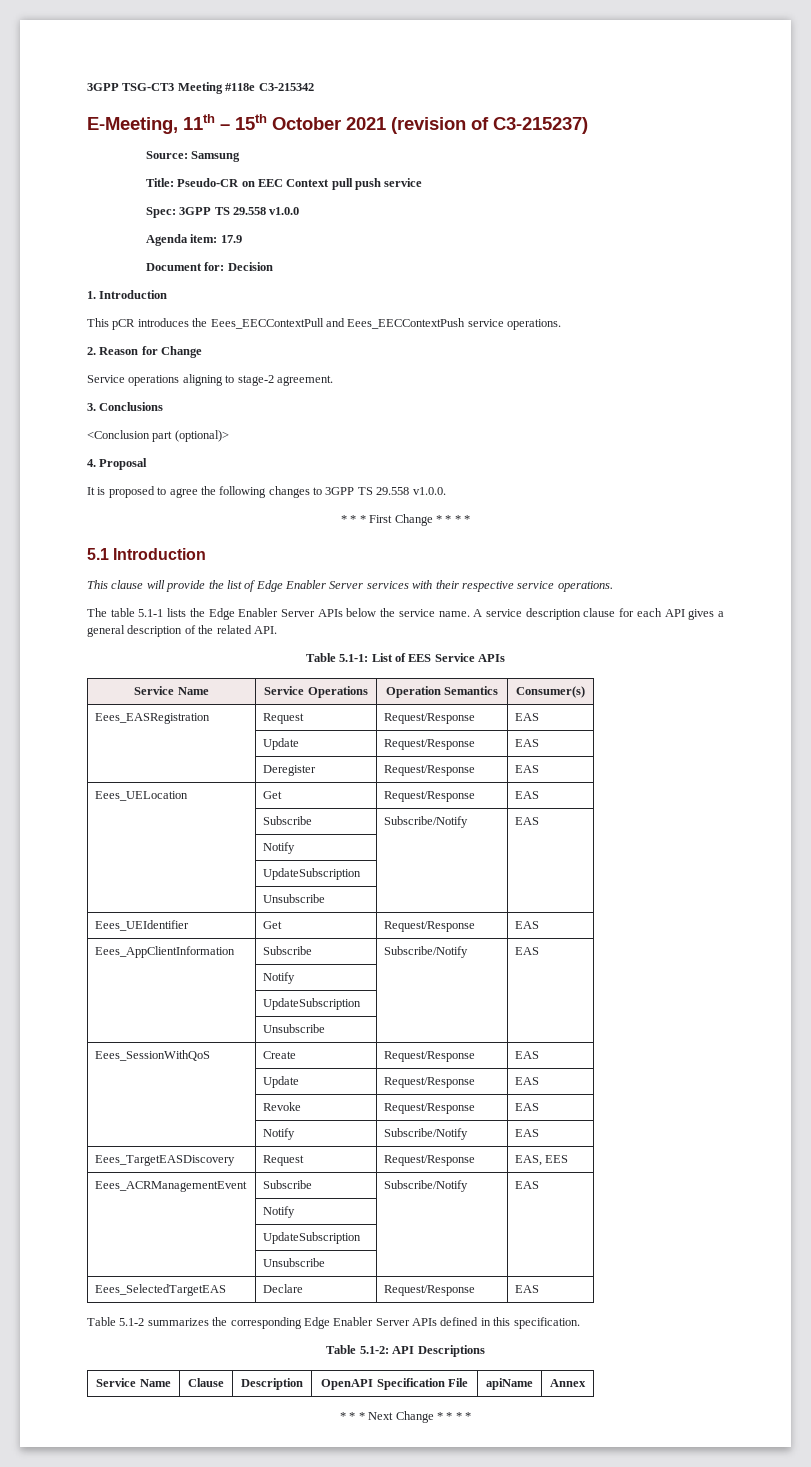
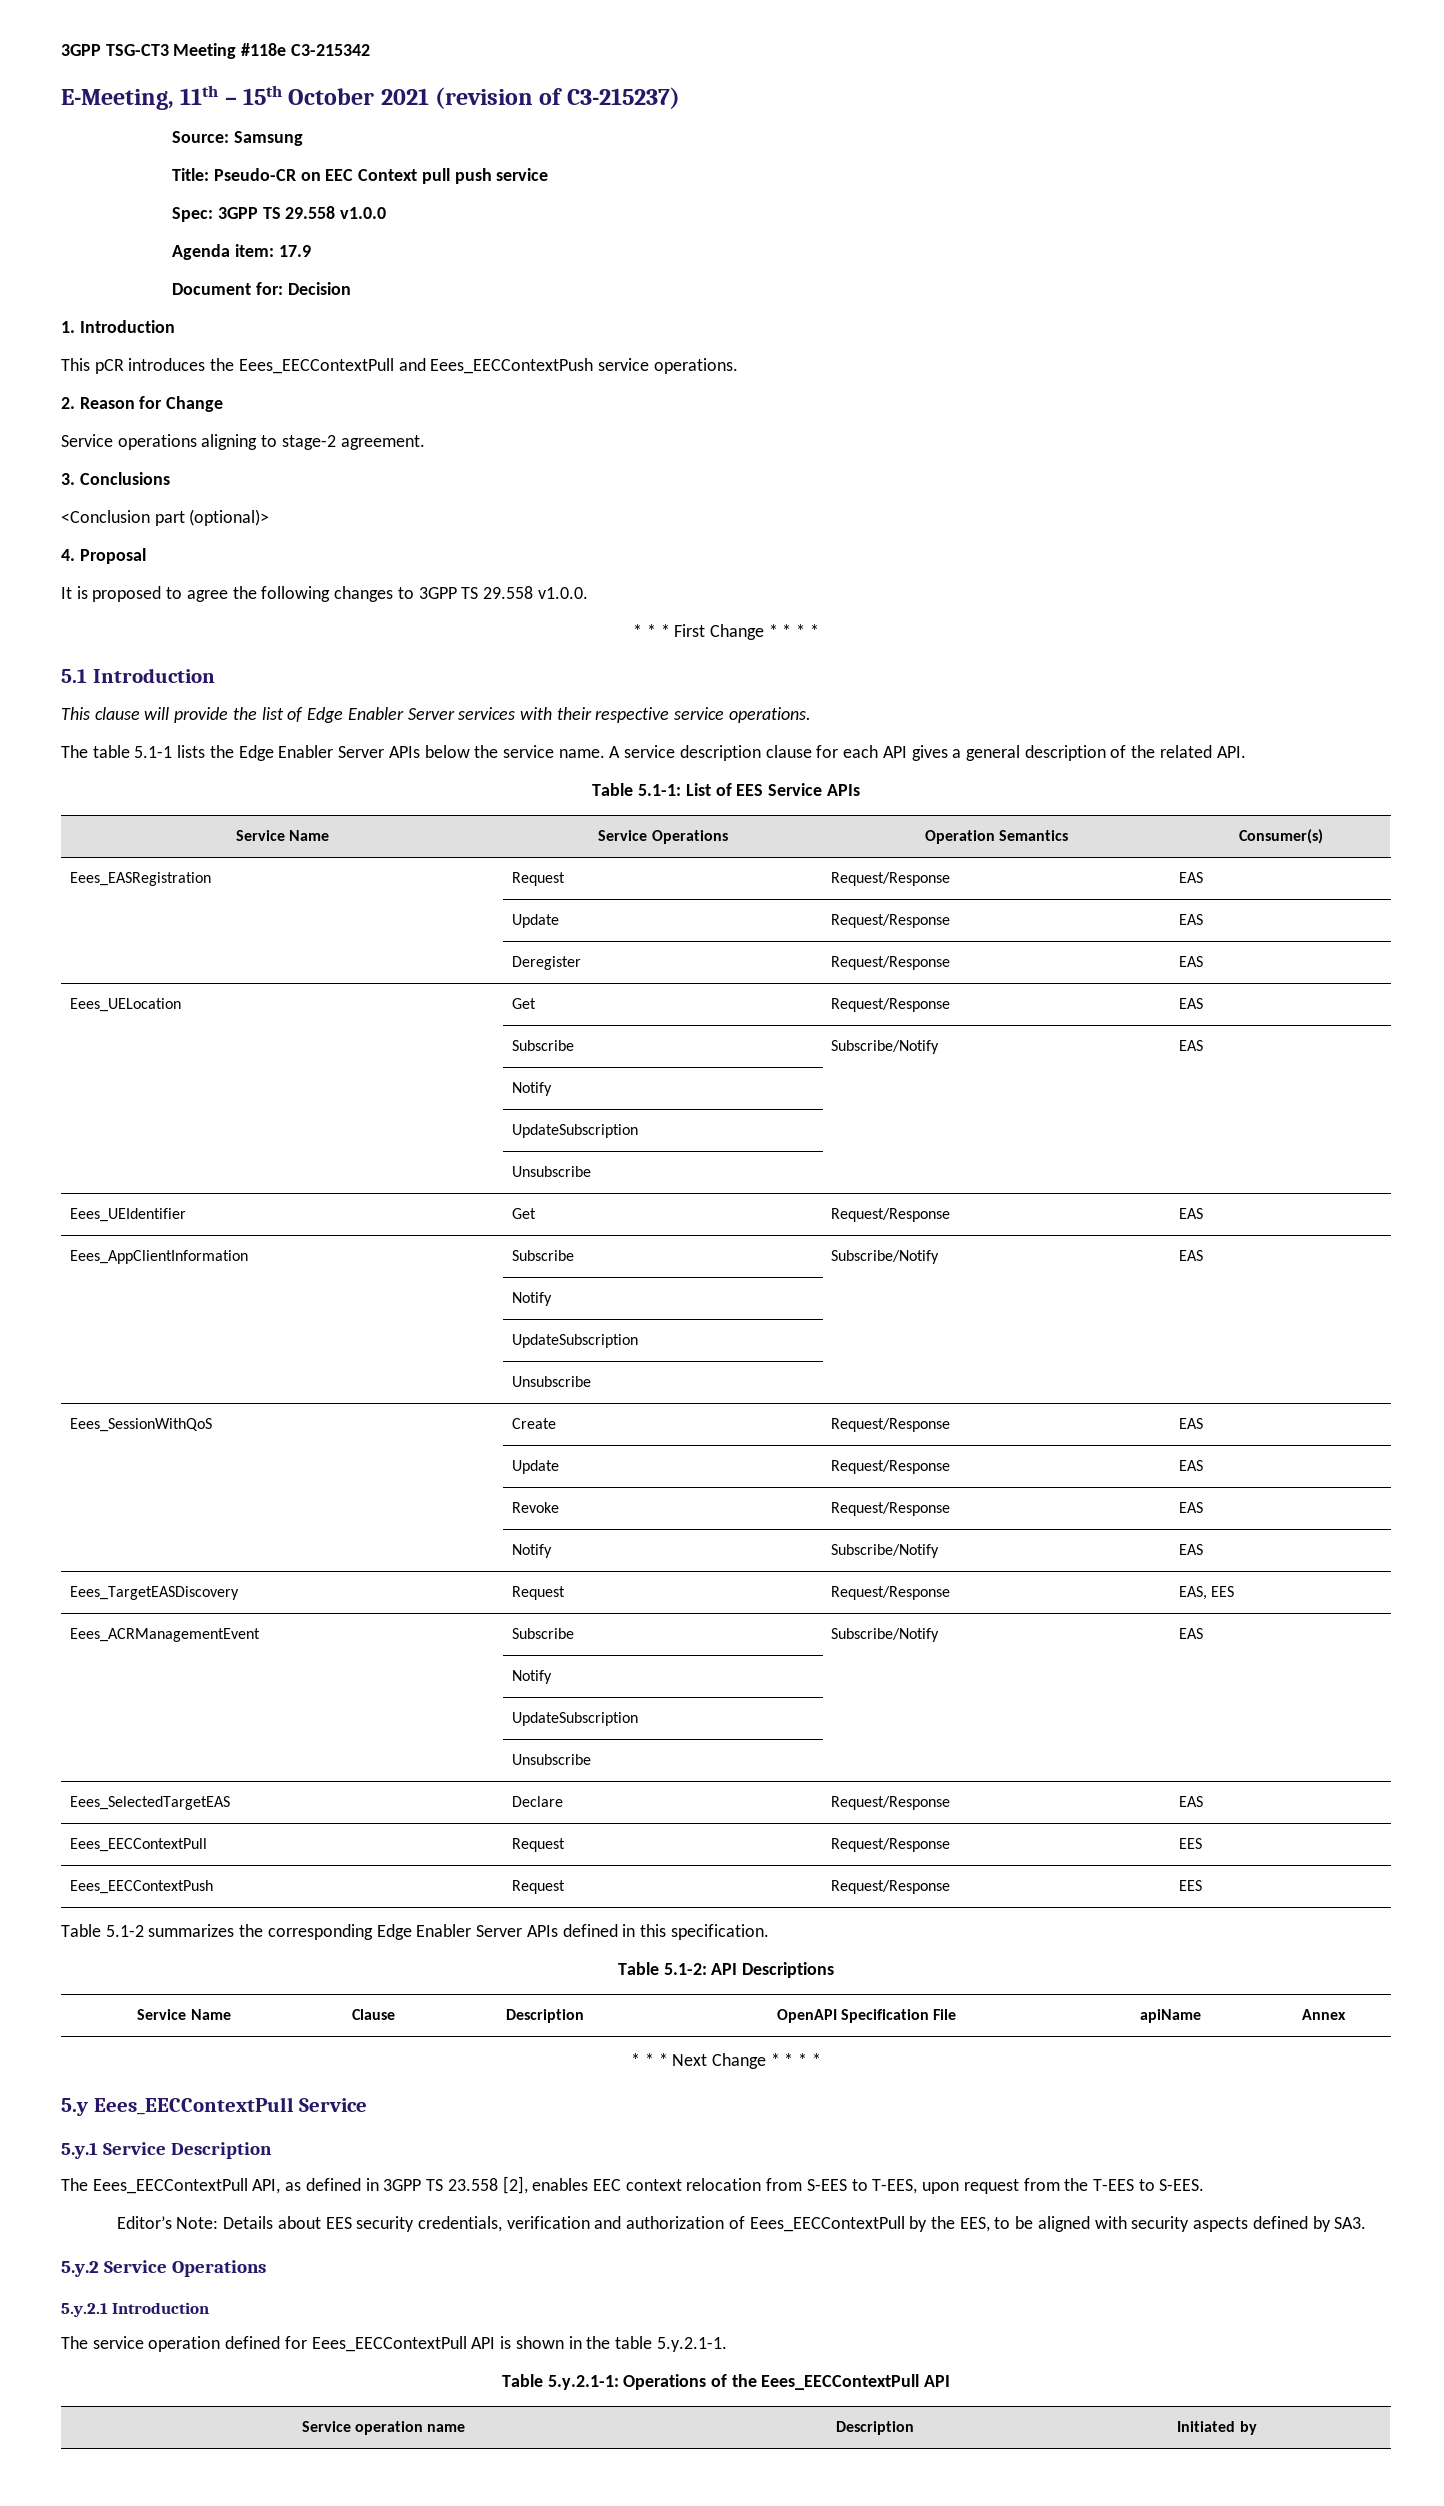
+ Eees_EECContextPull | Request | Request/Response | EES
+ Eees_EECContextPush | Request | Request/Response | EES
+ 5.y Eees_EECContextPull Service
+ 5.y.1 Service Description
+ The Eees_EECContextPull API, as defined in 3GPP TS 23.558 [2], enables EEC context relocation from S-EES to T-EES, upon request from the T-EES to S-EES.
+ Editor’s Note: Details about EES security credentials, verification and authorization of Eees_EECContextPull by the EES, to be aligned with security aspects defined by SA3.
+ 5.y.2 Service Operations
+ 5.y.2.1 Introduction
+ The service operation defined for Eees_EECContextPull API is shown in the table 5.y.2.1-1.
+ Table 5.y.2.1-1: Operations of the Eees_EECContextPull API
+ Service operation name | Description | Initiated by

